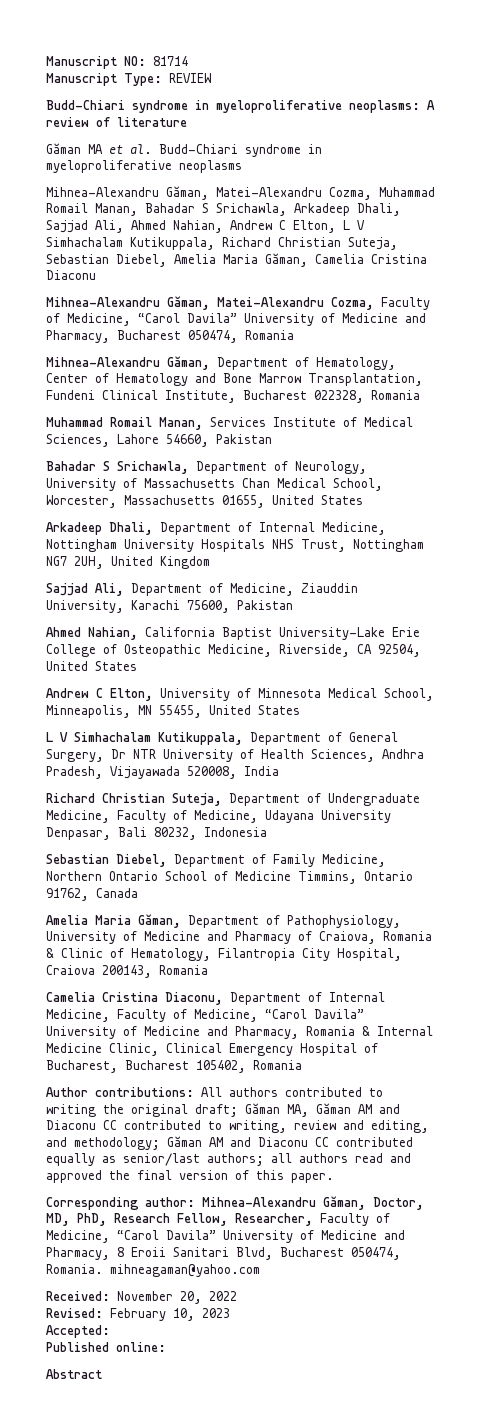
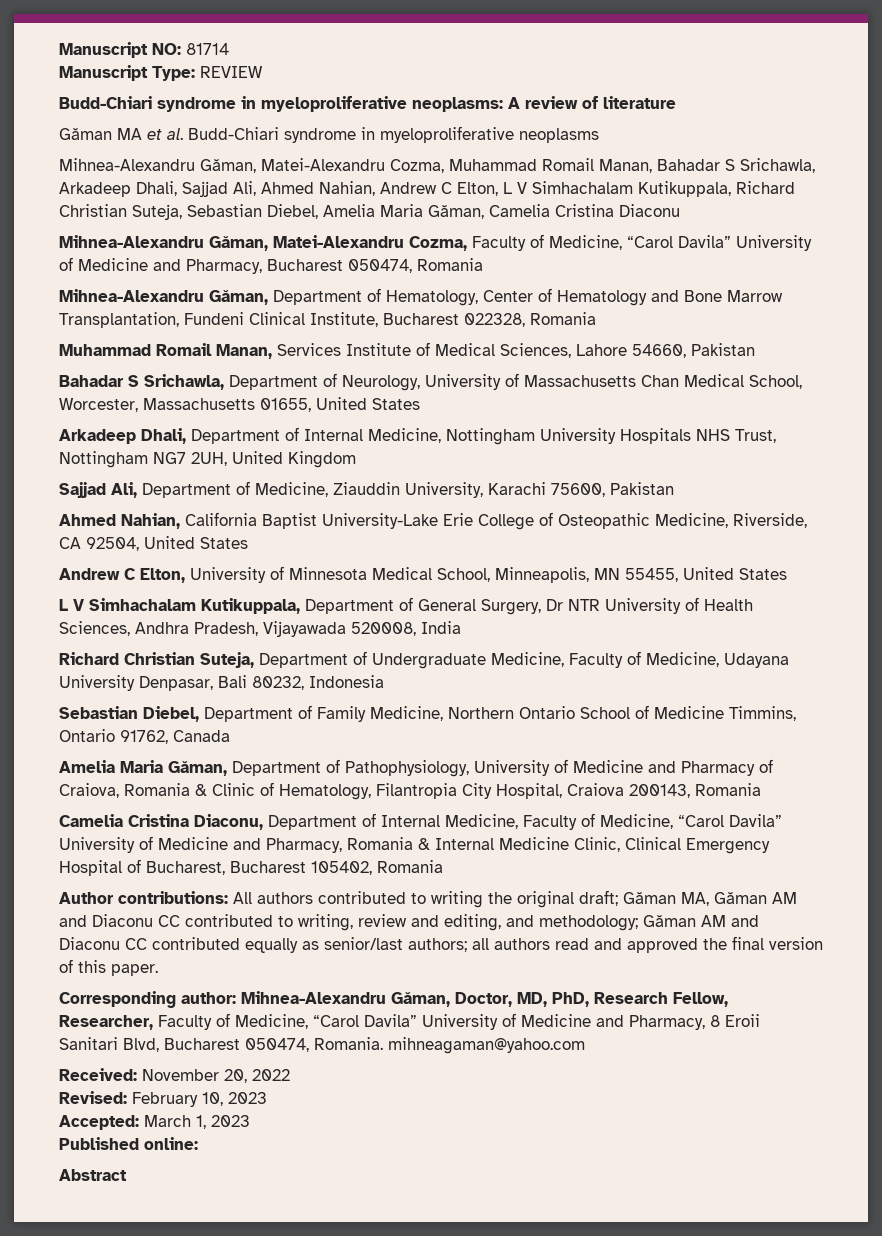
- Accepted:
+ Accepted: March 1, 2023

